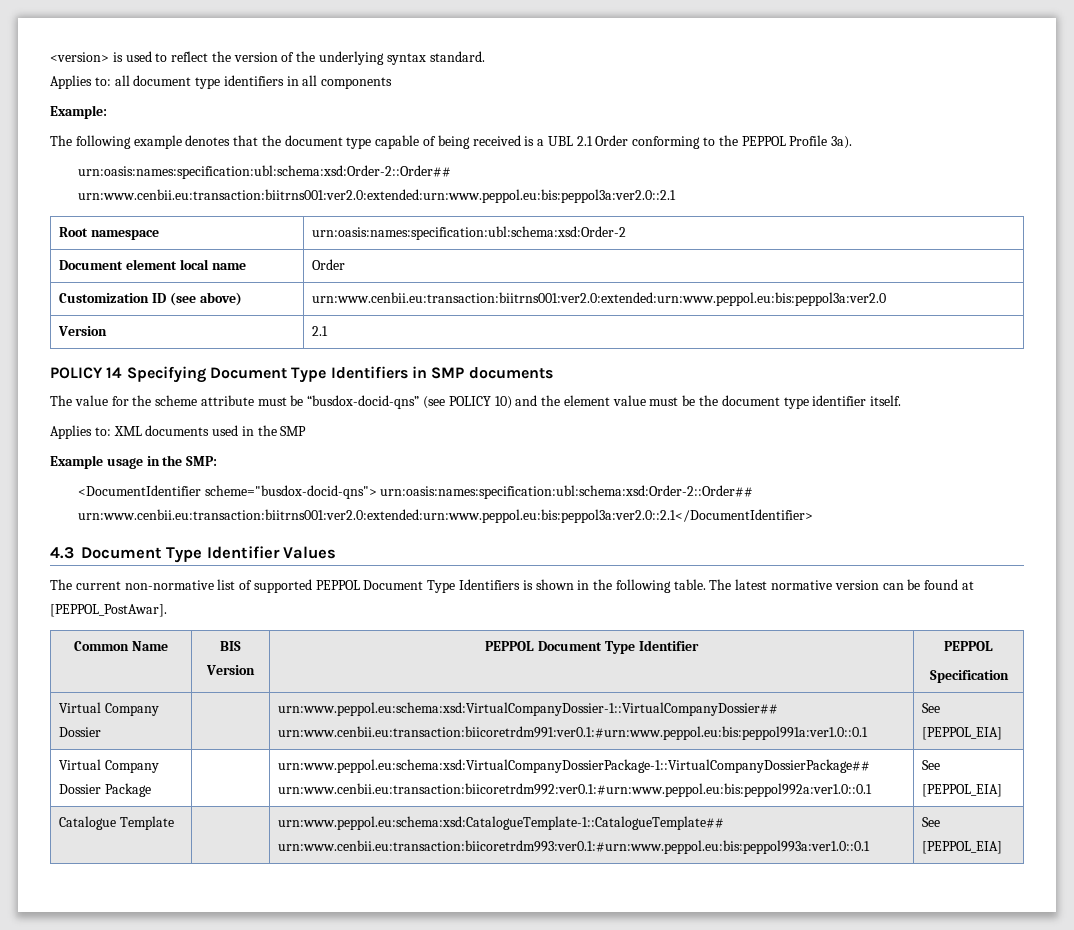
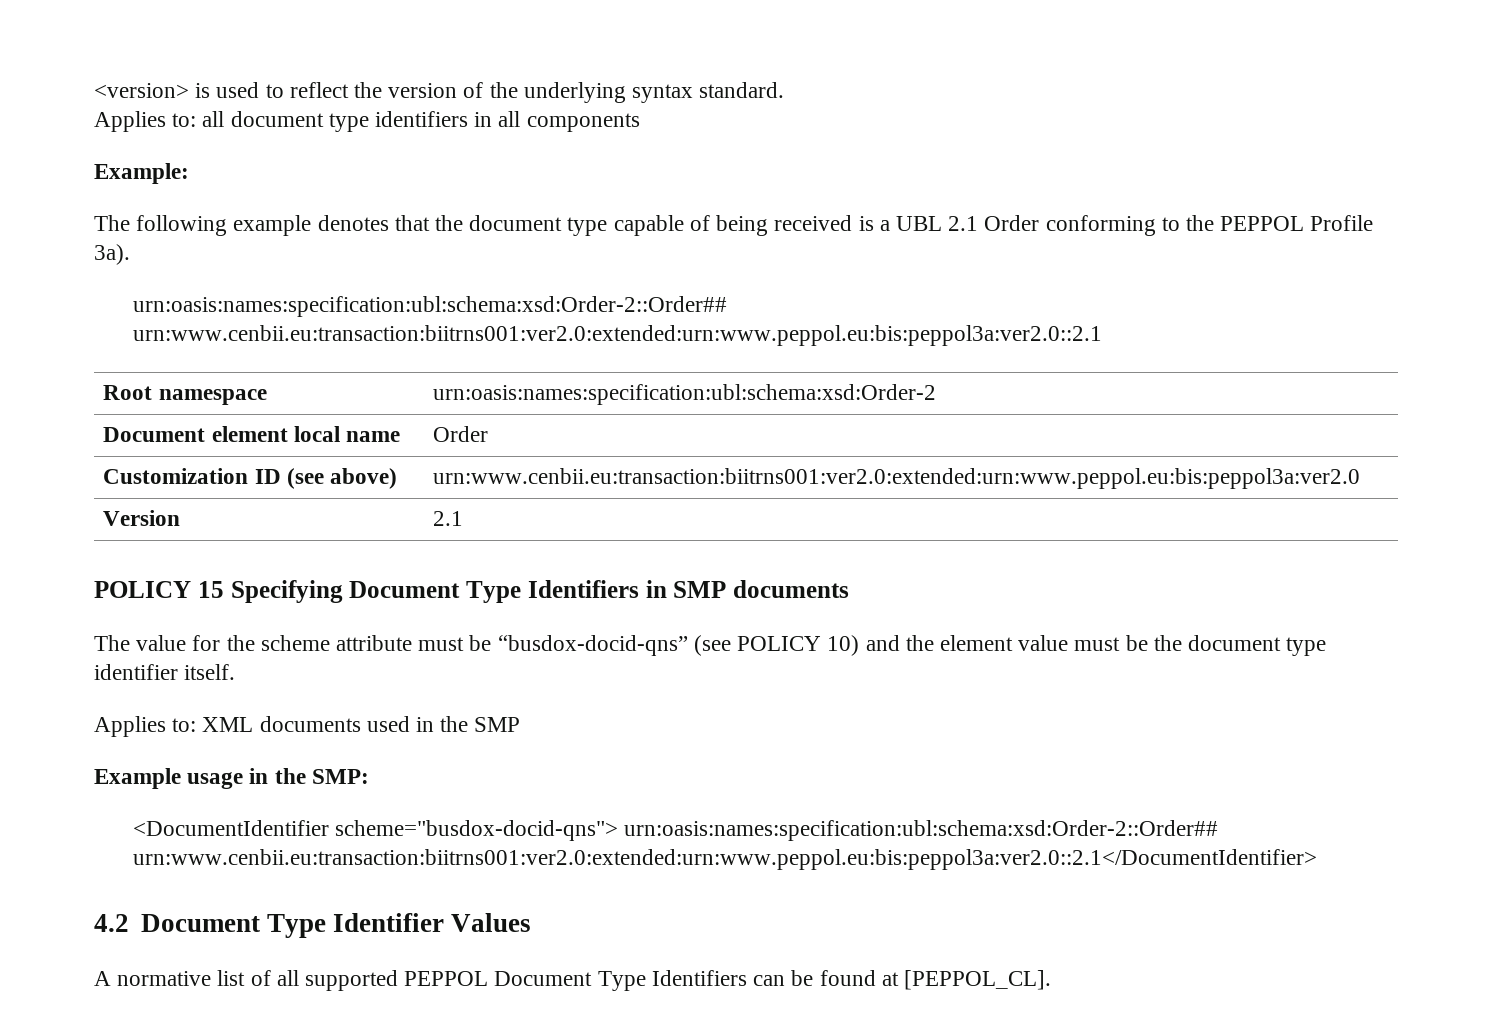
- POLICY 14 Specifying Document Type Identifiers in SMP documents
+ POLICY 15 Specifying Document Type Identifiers in SMP documents
- 4.3 Document Type Identifier Values
+ 4.2 Document Type Identifier Values
- The current non-normative list of supported PEPPOL Document Type Identifiers is shown in the following table. The latest normative version can be found at [PEPPOL_PostAwar].
- Common Name | BIS Version | PEPPOL Document Type Identifier | PEPPOL
- Specification
- Virtual Company Dossier | | urn:www.peppol.eu:schema:xsd:VirtualCompanyDossier-1::VirtualCompanyDossier## urn:www.cenbii.eu:transaction:biicoretrdm991:ver0.1:#urn:www.peppol.eu:bis:peppol991a:ver1.0::0.1 | See [PEPPOL_EIA]
- Virtual Company Dossier Package | | urn:www.peppol.eu:schema:xsd:VirtualCompanyDossierPackage-1::VirtualCompanyDossierPackage## urn:www.cenbii.eu:transaction:biicoretrdm992:ver0.1:#urn:www.peppol.eu:bis:peppol992a:ver1.0::0.1 | See [PEPPOL_EIA]
- Catalogue Template | | urn:www.peppol.eu:schema:xsd:CatalogueTemplate-1::CatalogueTemplate## urn:www.cenbii.eu:transaction:biicoretrdm993:ver0.1:#urn:www.peppol.eu:bis:peppol993a:ver1.0::0.1 | See [PEPPOL_EIA]
+ A normative list of all supported PEPPOL Document Type Identifiers can be found at [PEPPOL_CL].

